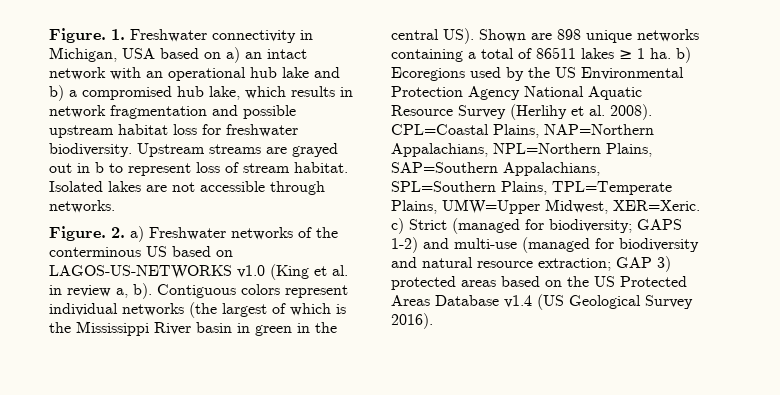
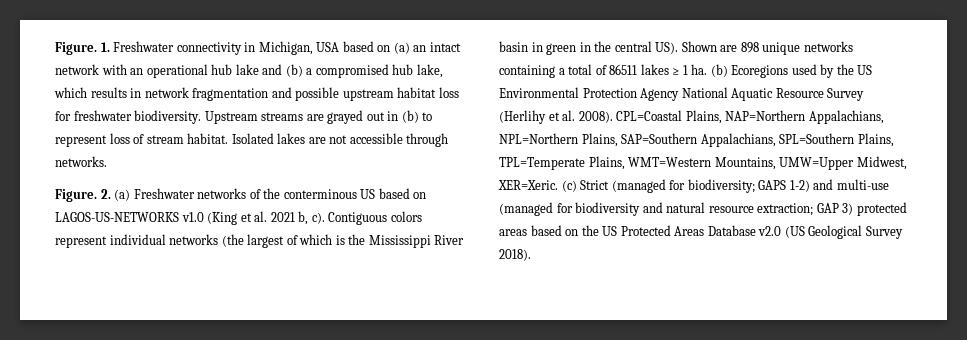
- 1. Freshwater connectivity in Michigan, USA based on a) an intact network with an operational hub lake and b) a compromised hub lake, which results in network fragmentation and possible upstream habitat loss for freshwater biodiversity.
+ 1. Freshwater connectivity in Michigan, USA based on (a) an intact network with an operational hub lake and (b) a compromised hub lake, which results in network fragmentation and possible upstream habitat loss for freshwater biodiversity.
- Upstream streams are grayed out in b to represent loss of stream habitat.
+ Upstream streams are grayed out in (b) to represent loss of stream habitat.
- 2. a) Freshwater networks of the conterminous US based on LAGOS-US-NETWORKS v1.0 (King et al. in review a, b).
+ 2. (a) Freshwater networks of the conterminous US based on LAGOS-US-NETWORKS v1.0 (King et al. 2021 b, c).
- Contiguous colors represent individual networks (the largest of which is the Mississippi River basin in green in the central US). Shown are 898 unique networks containing a total of 86511 lakes ≥ 1 ha. b) Ecoregions used by the US Environmental Protection Agency National Aquatic Resource Survey (Herlihy et al. 2008).
+ Contiguous colors represent individual networks (the largest of which is the Mississippi River basin in green in the central US). Shown are 898 unique networks containing a total of 86511 lakes ≥ 1 ha. (b) Ecoregions used by the US Environmental Protection Agency National Aquatic Resource Survey (Herlihy et al. 2008).
- CPL=Coastal Plains, NAP=Northern Appalachians, NPL=Northern Plains, SAP=Southern Appalachians, SPL=Southern Plains, TPL=Temperate Plains, UMW=Upper Midwest, XER=Xeric. c) Strict (managed for biodiversity; GAPS 1-2) and multi-use (managed for biodiversity and natural resource extraction; GAP 3) protected areas based on the US Protected Areas Database v1.4 (US Geological Survey 2016).
+ CPL=Coastal Plains, NAP=Northern Appalachians, NPL=Northern Plains, SAP=Southern Appalachians, SPL=Southern Plains, TPL=Temperate Plains, WMT=Western Mountains, UMW=Upper Midwest, XER=Xeric. (c) Strict (managed for biodiversity; GAPS 1-2) and multi-use (managed for biodiversity and natural resource extraction; GAP 3) protected areas based on the US Protected Areas Database v2.0 (US Geological Survey 2018).

